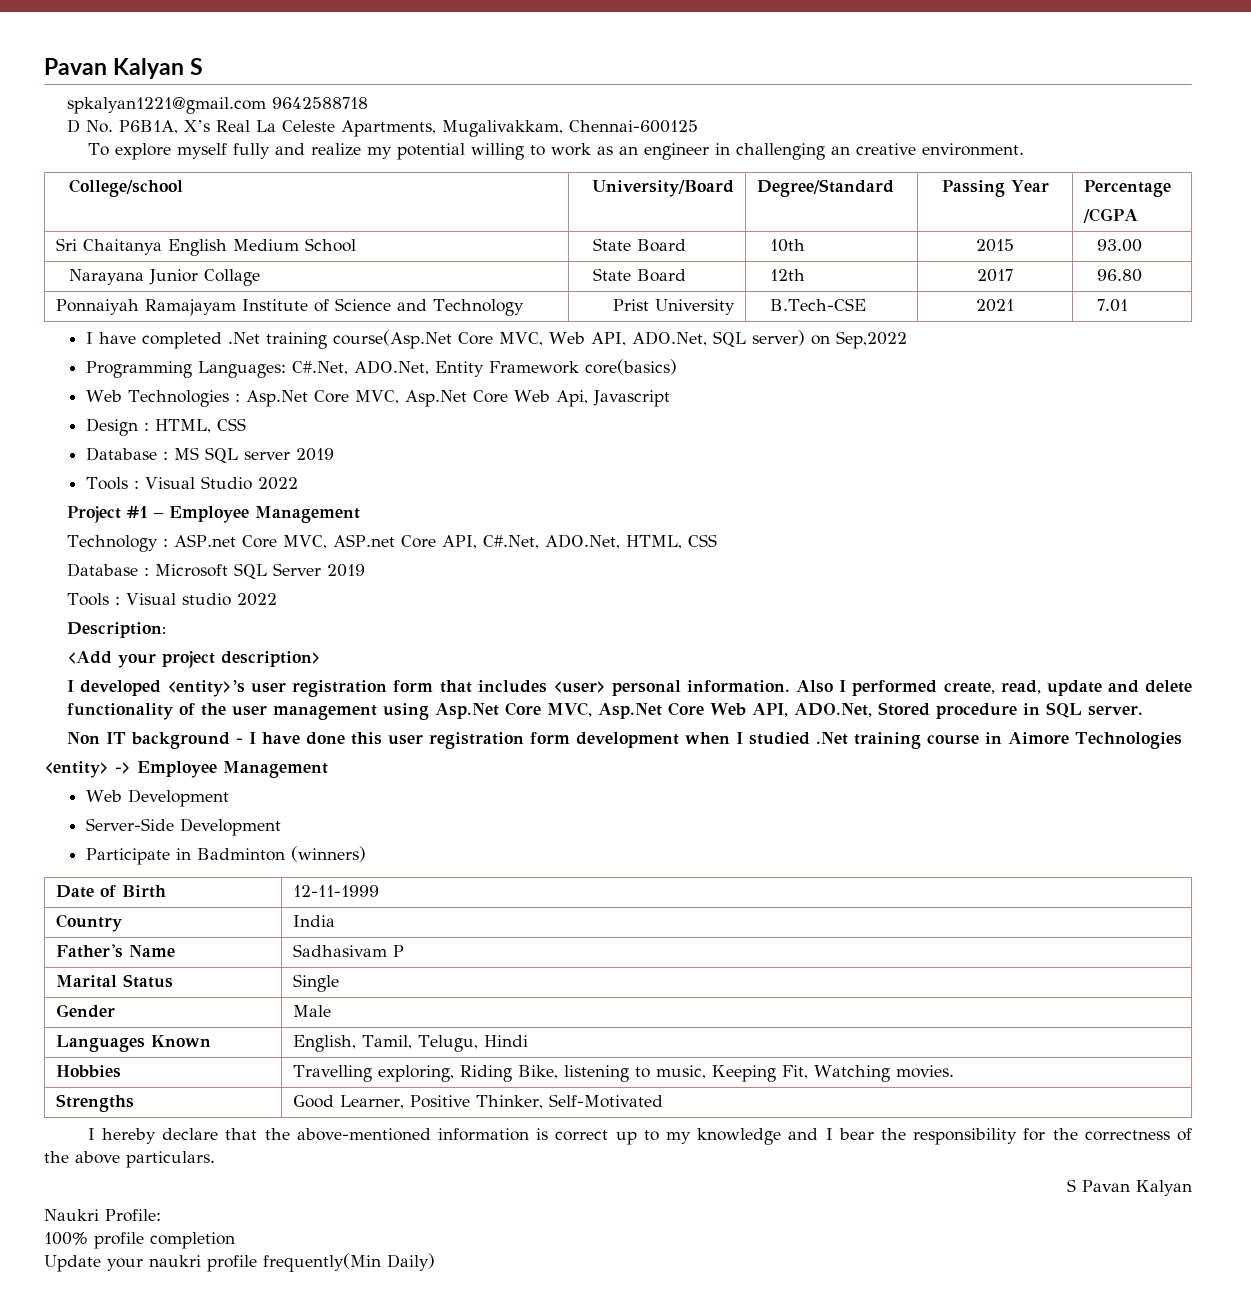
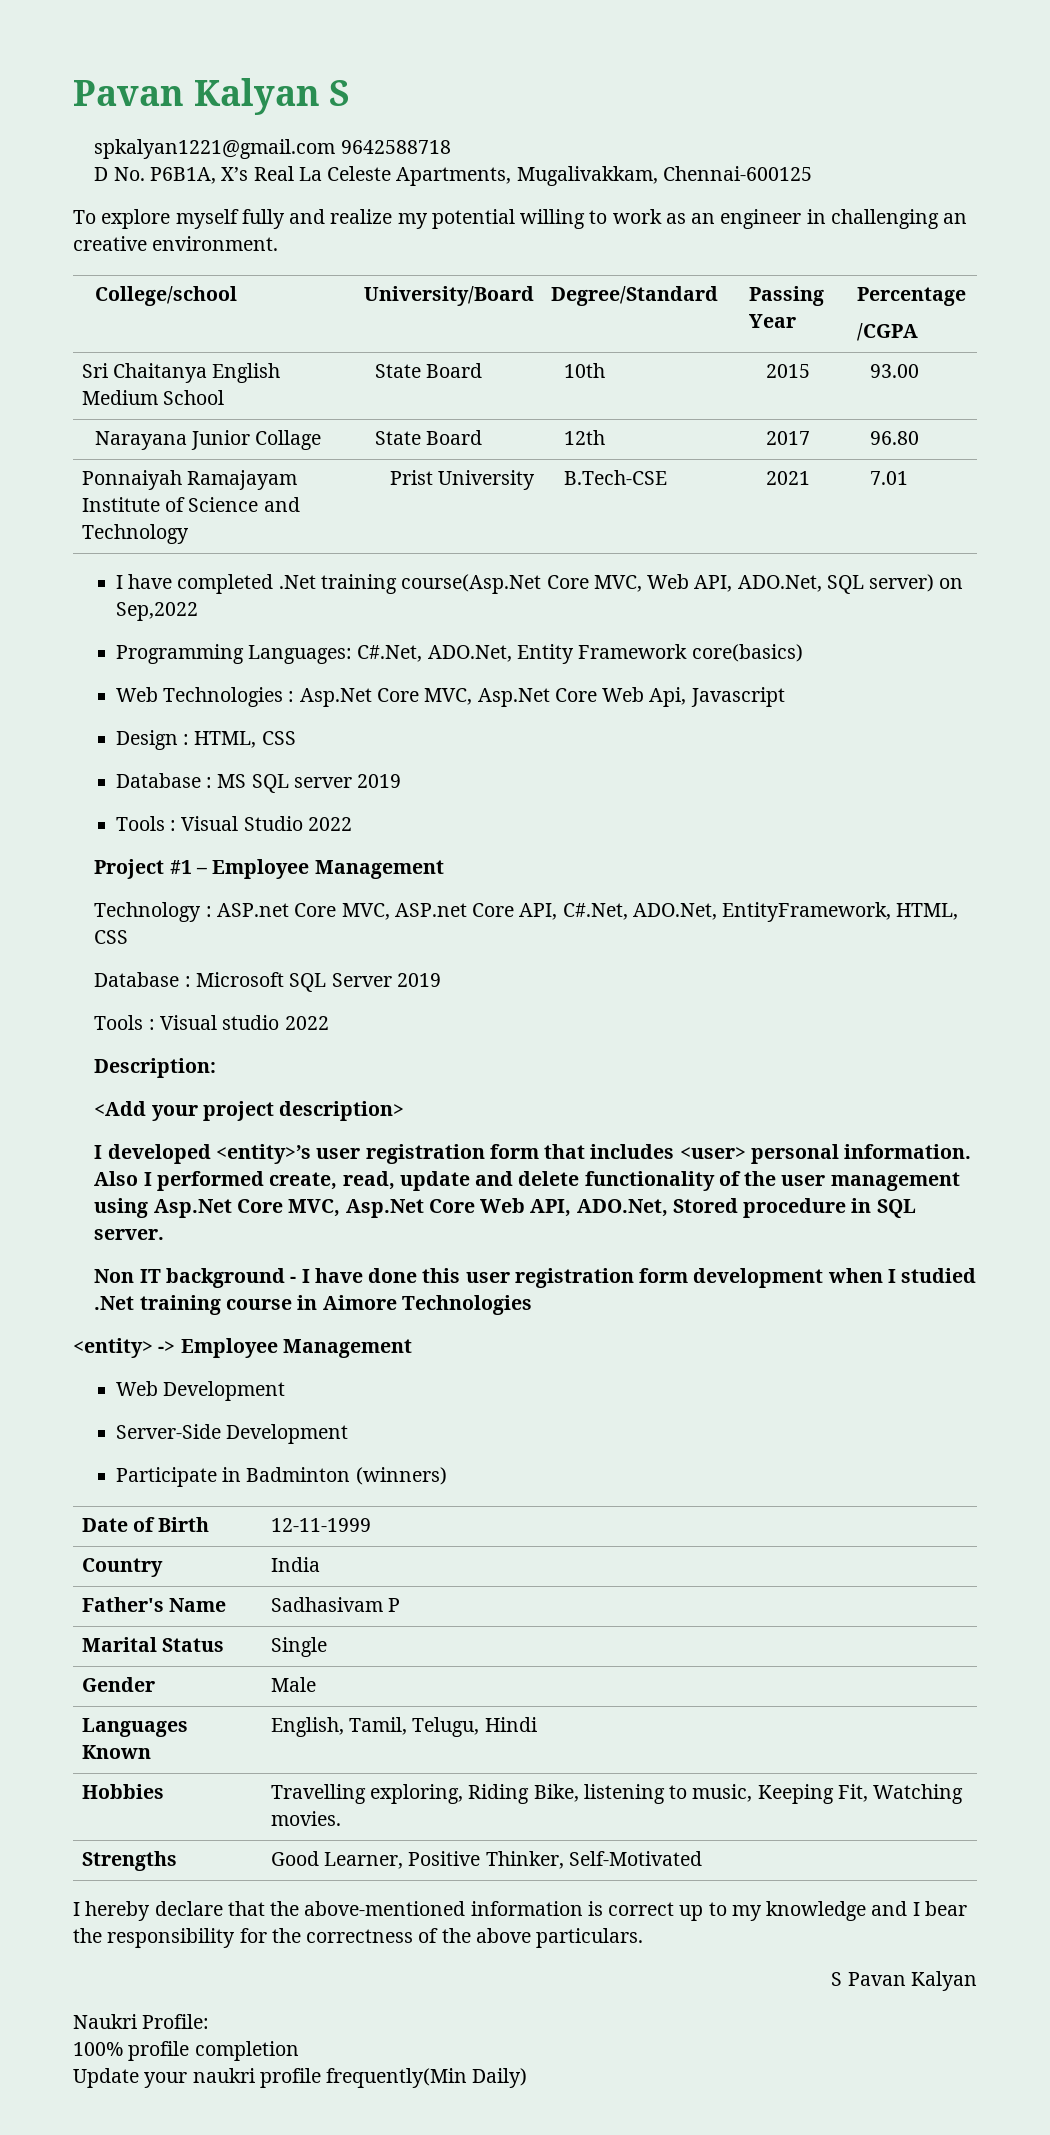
- Technology : ASP.net Core MVC, ASP.net Core API, C#.Net, ADO.Net, HTML, CSS
+ Technology : ASP.net Core MVC, ASP.net Core API, C#.Net, ADO.Net, EntityFramework, HTML, CSS

